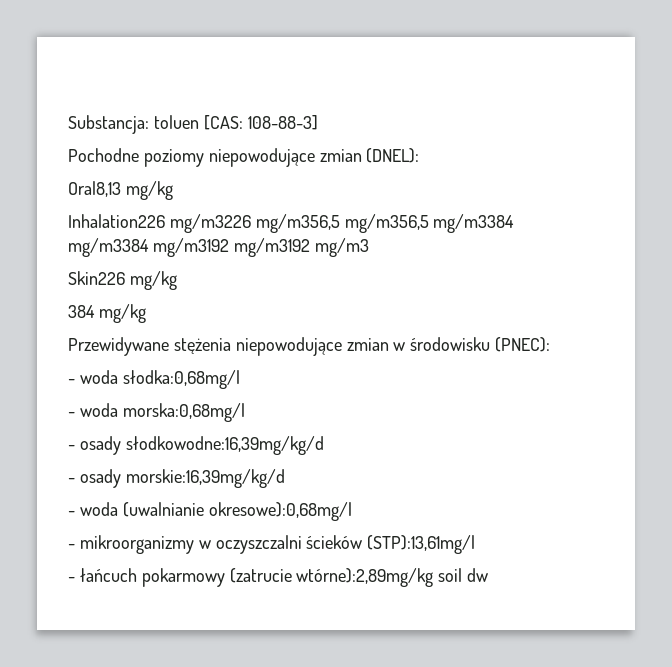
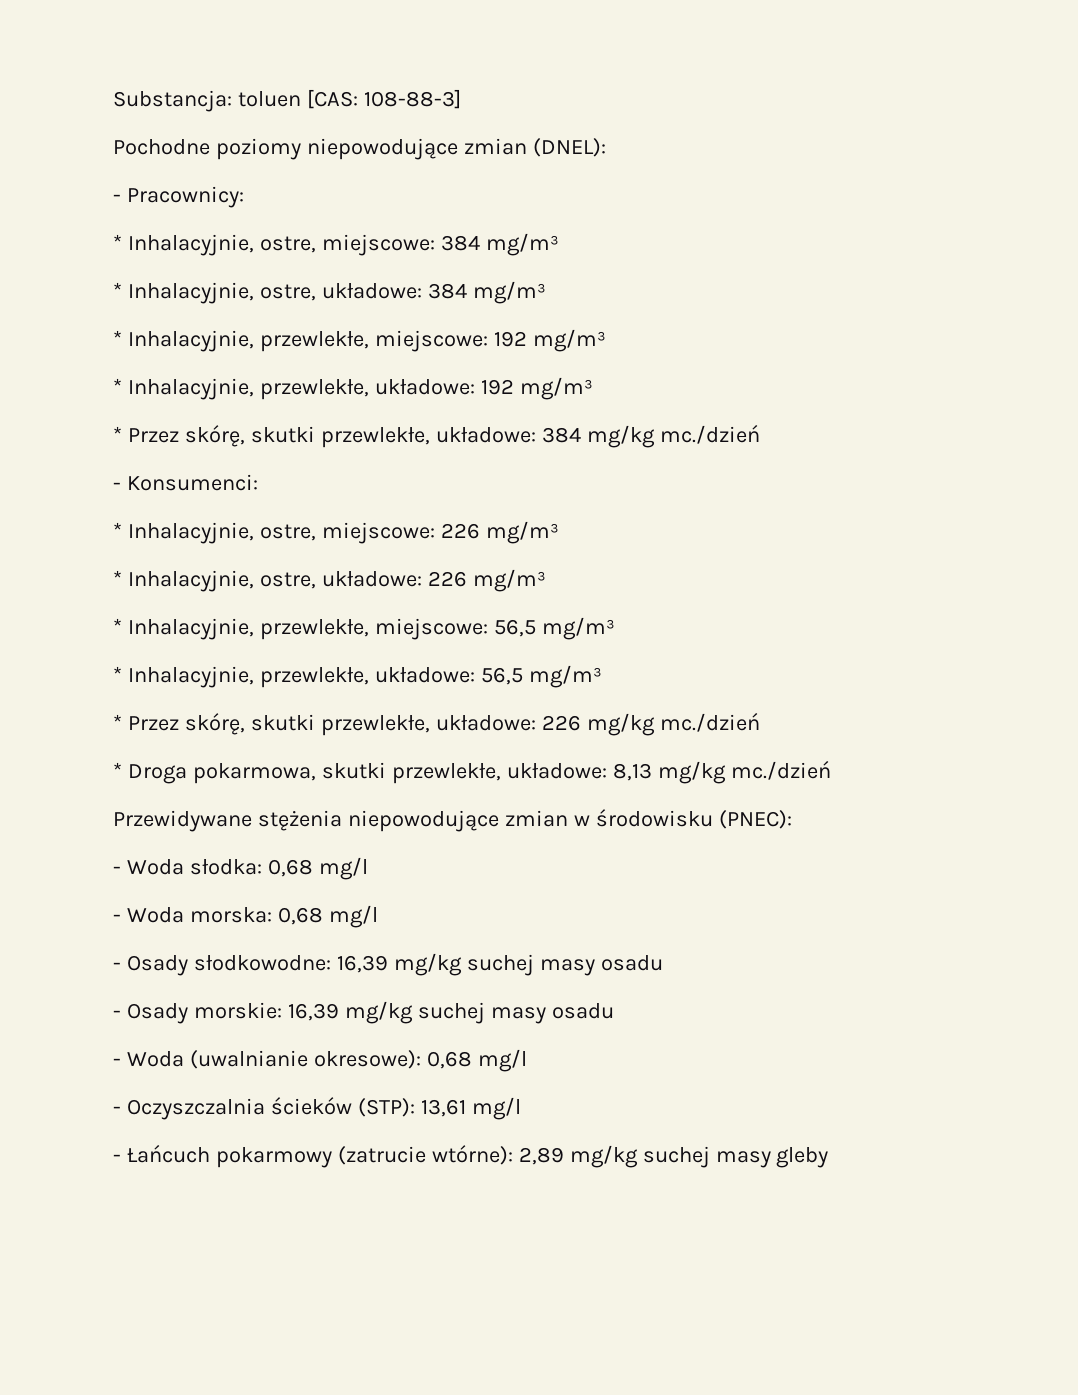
- Oral8,13 mg/kg
- Inhalation226 mg/m3226 mg/m356,5 mg/m356,5 mg/m3384 mg/m3384 mg/m3192 mg/m3192 mg/m3
- Skin226 mg/kg
- 384 mg/kg
+ - Pracownicy:
+ * Inhalacyjnie, ostre, miejscowe: 384 mg/m³
+ * Inhalacyjnie, ostre, układowe: 384 mg/m³
+ * Inhalacyjnie, przewlekłe, miejscowe: 192 mg/m³
+ * Inhalacyjnie, przewlekłe, układowe: 192 mg/m³
+ * Przez skórę, skutki przewlekłe, układowe: 384 mg/kg mc./dzień
+ - Konsumenci:
+ * Inhalacyjnie, ostre, miejscowe: 226 mg/m³
+ * Inhalacyjnie, ostre, układowe: 226 mg/m³
+ * Inhalacyjnie, przewlekłe, miejscowe: 56,5 mg/m³
+ * Inhalacyjnie, przewlekłe, układowe: 56,5 mg/m³
+ * Przez skórę, skutki przewlekłe, układowe: 226 mg/kg mc./dzień
+ * Droga pokarmowa, skutki przewlekłe, układowe: 8,13 mg/kg mc./dzień
- - woda słodka:0,68mg/l
- - woda morska:0,68mg/l
- - osady słodkowodne:16,39mg/kg/d
- - osady morskie:16,39mg/kg/d
- - woda (uwalnianie okresowe):0,68mg/l
- - mikroorganizmy w oczyszczalni ścieków (STP):13,61mg/l
- - łańcuch pokarmowy (zatrucie wtórne):2,89mg/kg soil dw
+ - Woda słodka: 0,68 mg/l
+ - Woda morska: 0,68 mg/l
+ - Osady słodkowodne: 16,39 mg/kg suchej masy osadu
+ - Osady morskie: 16,39 mg/kg suchej masy osadu
+ - Woda (uwalnianie okresowe): 0,68 mg/l
+ - Oczyszczalnia ścieków (STP): 13,61 mg/l
+ - Łańcuch pokarmowy (zatrucie wtórne): 2,89 mg/kg suchej masy gleby

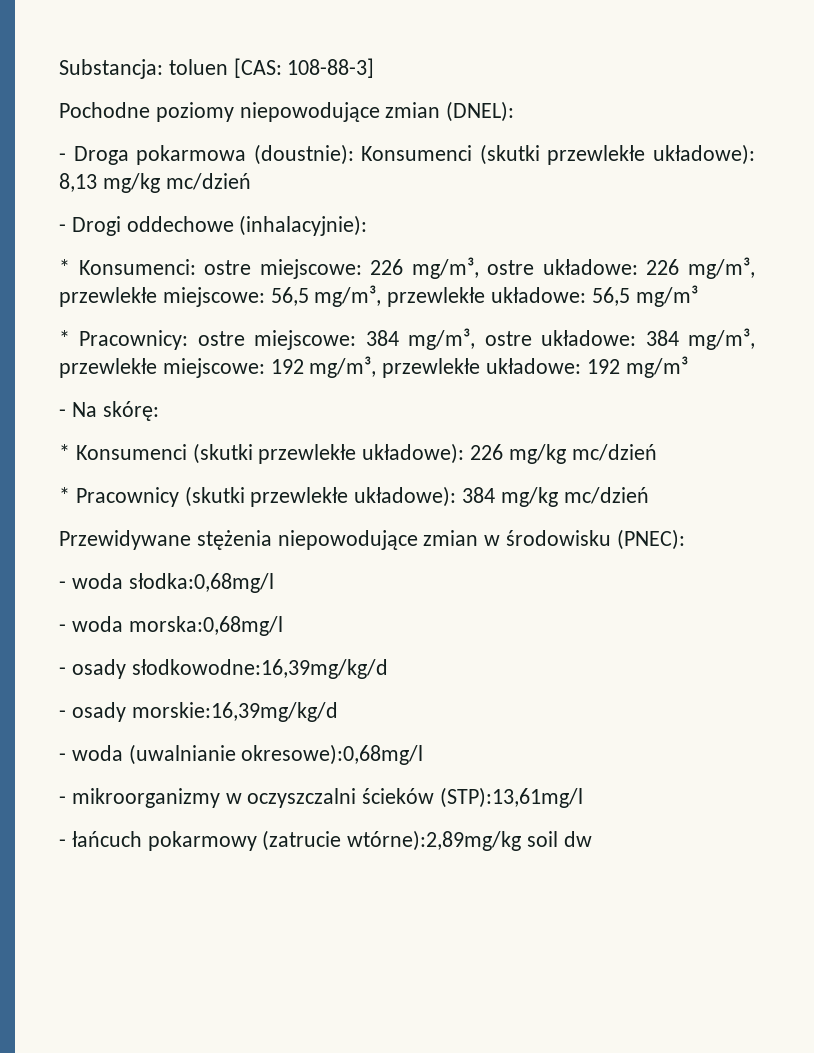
- - Pracownicy:
- * Inhalacyjnie, ostre, miejscowe: 384 mg/m³
- * Inhalacyjnie, ostre, układowe: 384 mg/m³
- * Inhalacyjnie, przewlekłe, miejscowe: 192 mg/m³
- * Inhalacyjnie, przewlekłe, układowe: 192 mg/m³
- * Przez skórę, skutki przewlekłe, układowe: 384 mg/kg mc./dzień
- - Konsumenci:
- * Inhalacyjnie, ostre, miejscowe: 226 mg/m³
- * Inhalacyjnie, ostre, układowe: 226 mg/m³
- * Inhalacyjnie, przewlekłe, miejscowe: 56,5 mg/m³
- * Inhalacyjnie, przewlekłe, układowe: 56,5 mg/m³
- * Przez skórę, skutki przewlekłe, układowe: 226 mg/kg mc./dzień
- * Droga pokarmowa, skutki przewlekłe, układowe: 8,13 mg/kg mc./dzień
+ - Droga pokarmowa (doustnie): Konsumenci (skutki przewlekłe układowe): 8,13 mg/kg mc/dzień
+ - Drogi oddechowe (inhalacyjnie):
+ * Konsumenci: ostre miejscowe: 226 mg/m³, ostre układowe: 226 mg/m³, przewlekłe miejscowe: 56,5 mg/m³, przewlekłe układowe: 56,5 mg/m³
+ * Pracownicy: ostre miejscowe: 384 mg/m³, ostre układowe: 384 mg/m³, przewlekłe miejscowe: 192 mg/m³, przewlekłe układowe: 192 mg/m³
+ - Na skórę:
+ * Konsumenci (skutki przewlekłe układowe): 226 mg/kg mc/dzień
+ * Pracownicy (skutki przewlekłe układowe): 384 mg/kg mc/dzień
- - Woda słodka: 0,68 mg/l
- - Woda morska: 0,68 mg/l
- - Osady słodkowodne: 16,39 mg/kg suchej masy osadu
- - Osady morskie: 16,39 mg/kg suchej masy osadu
- - Woda (uwalnianie okresowe): 0,68 mg/l
- - Oczyszczalnia ścieków (STP): 13,61 mg/l
- - Łańcuch pokarmowy (zatrucie wtórne): 2,89 mg/kg suchej masy gleby
+ - woda słodka:0,68mg/l
+ - woda morska:0,68mg/l
+ - osady słodkowodne:16,39mg/kg/d
+ - osady morskie:16,39mg/kg/d
+ - woda (uwalnianie okresowe):0,68mg/l
+ - mikroorganizmy w oczyszczalni ścieków (STP):13,61mg/l
+ - łańcuch pokarmowy (zatrucie wtórne):2,89mg/kg soil dw

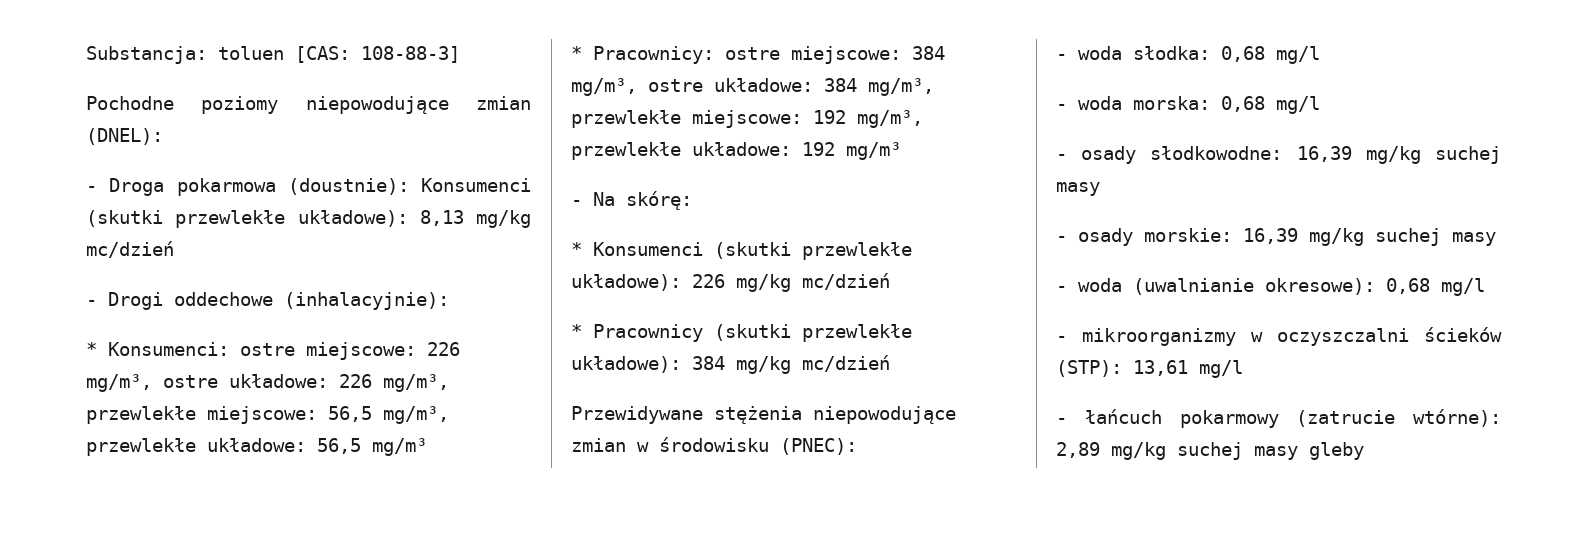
- - woda słodka:0,68mg/l
- - woda morska:0,68mg/l
- - osady słodkowodne:16,39mg/kg/d
- - osady morskie:16,39mg/kg/d
+ - woda słodka: 0,68 mg/l
+ - woda morska: 0,68 mg/l
+ - osady słodkowodne: 16,39 mg/kg suchej masy
+ - osady morskie: 16,39 mg/kg suchej masy
- - woda (uwalnianie okresowe):0,68mg/l
+ - woda (uwalnianie okresowe): 0,68 mg/l
- - mikroorganizmy w oczyszczalni ścieków (STP):13,61mg/l
+ - mikroorganizmy w oczyszczalni ścieków (STP): 13,61 mg/l
- - łańcuch pokarmowy (zatrucie wtórne):2,89mg/kg soil dw
+ - łańcuch pokarmowy (zatrucie wtórne): 2,89 mg/kg suchej masy gleby

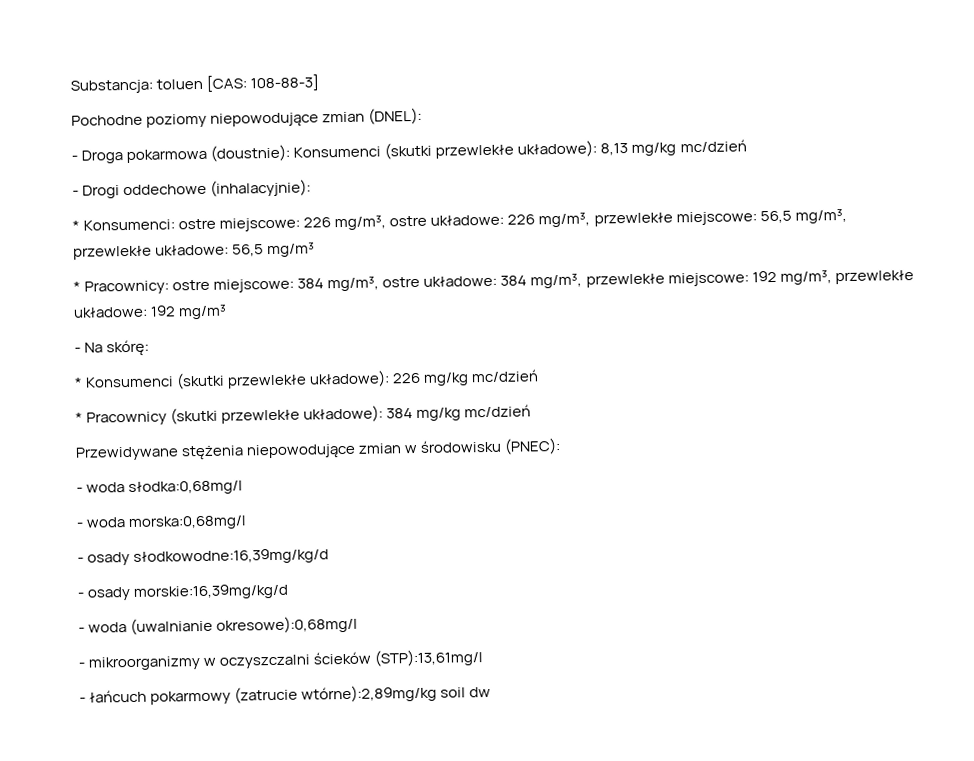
- - woda słodka: 0,68 mg/l
- - woda morska: 0,68 mg/l
- - osady słodkowodne: 16,39 mg/kg suchej masy
- - osady morskie: 16,39 mg/kg suchej masy
+ - woda słodka:0,68mg/l
+ - woda morska:0,68mg/l
+ - osady słodkowodne:16,39mg/kg/d
+ - osady morskie:16,39mg/kg/d
- - woda (uwalnianie okresowe): 0,68 mg/l
+ - woda (uwalnianie okresowe):0,68mg/l
- - mikroorganizmy w oczyszczalni ścieków (STP): 13,61 mg/l
+ - mikroorganizmy w oczyszczalni ścieków (STP):13,61mg/l
- - łańcuch pokarmowy (zatrucie wtórne): 2,89 mg/kg suchej masy gleby
+ - łańcuch pokarmowy (zatrucie wtórne):2,89mg/kg soil dw

